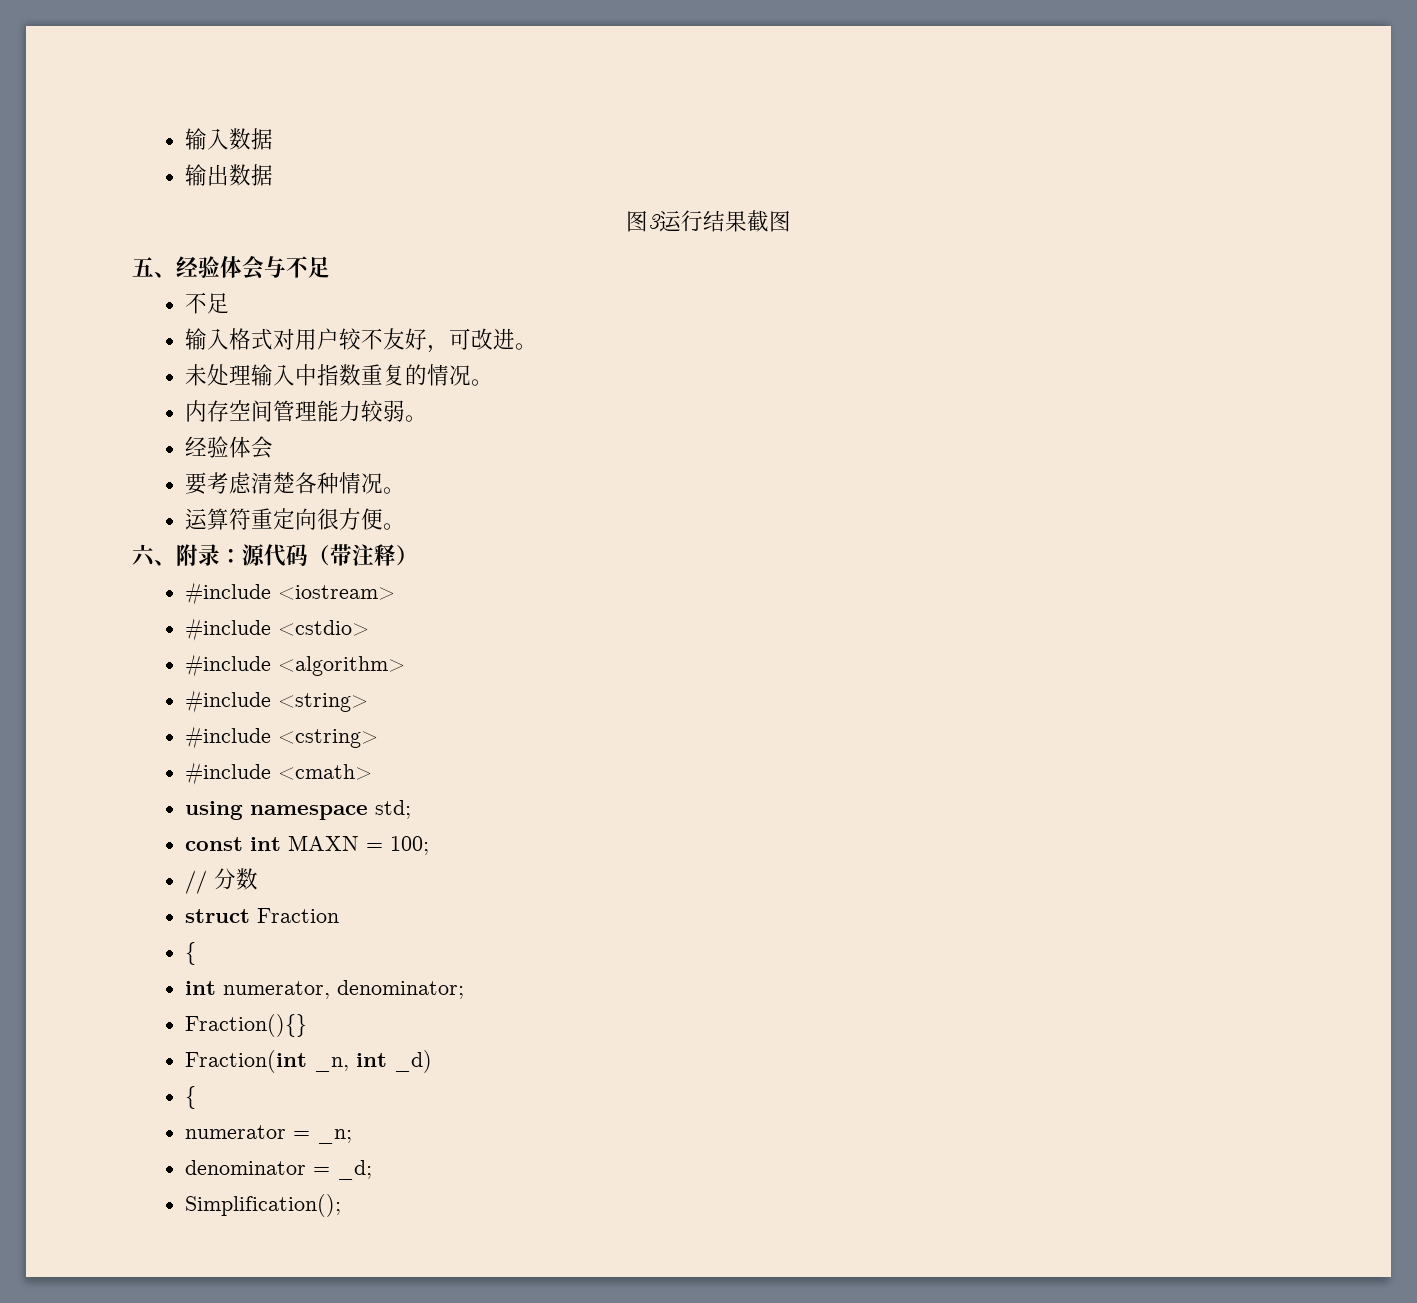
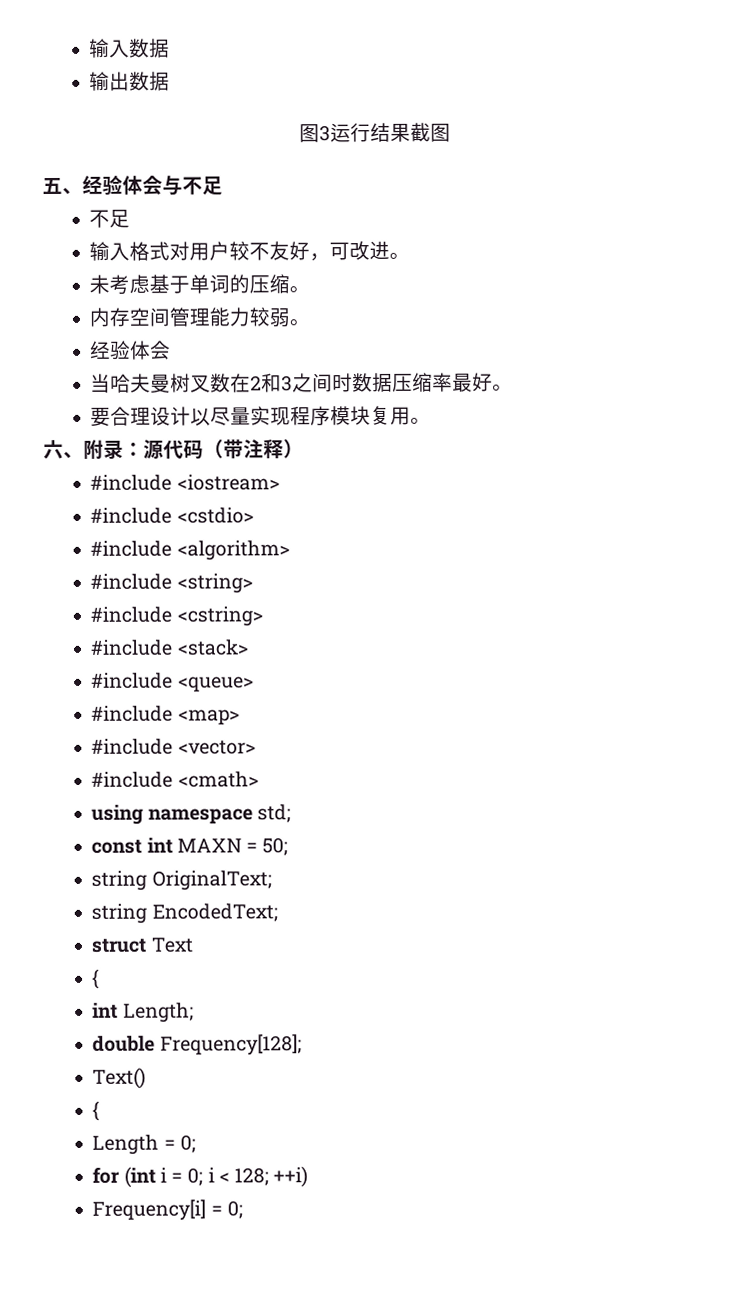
- 未处理输入中指数重复的情况。
+ 未考虑基于单词的压缩。
- 要考虑清楚各种情况。
- 运算符重定向很方便。
+ 当哈夫曼树叉数在2和3之间时数据压缩率最好。
+ 要合理设计以尽量实现程序模块复用。
+ #include <stack>
+ #include <queue>
+ #include <map>
+ #include <vector>
- const int MAXN = 100;
- // 分数
+ const int MAXN = 50;
+ string OriginalText;
+ string EncodedText;
- struct Fraction
+ struct Text
- int numerator, denominator;
- Fraction(){}
- Fraction(int _n, int _d)
+ int Length;
+ double Frequency[128];
+ Text()
  {
- numerator = _n;
- denominator = _d;
- Simplification();
+ Length = 0;
+ for (int i = 0; i < 128; ++i)
+ Frequency[i] = 0;

